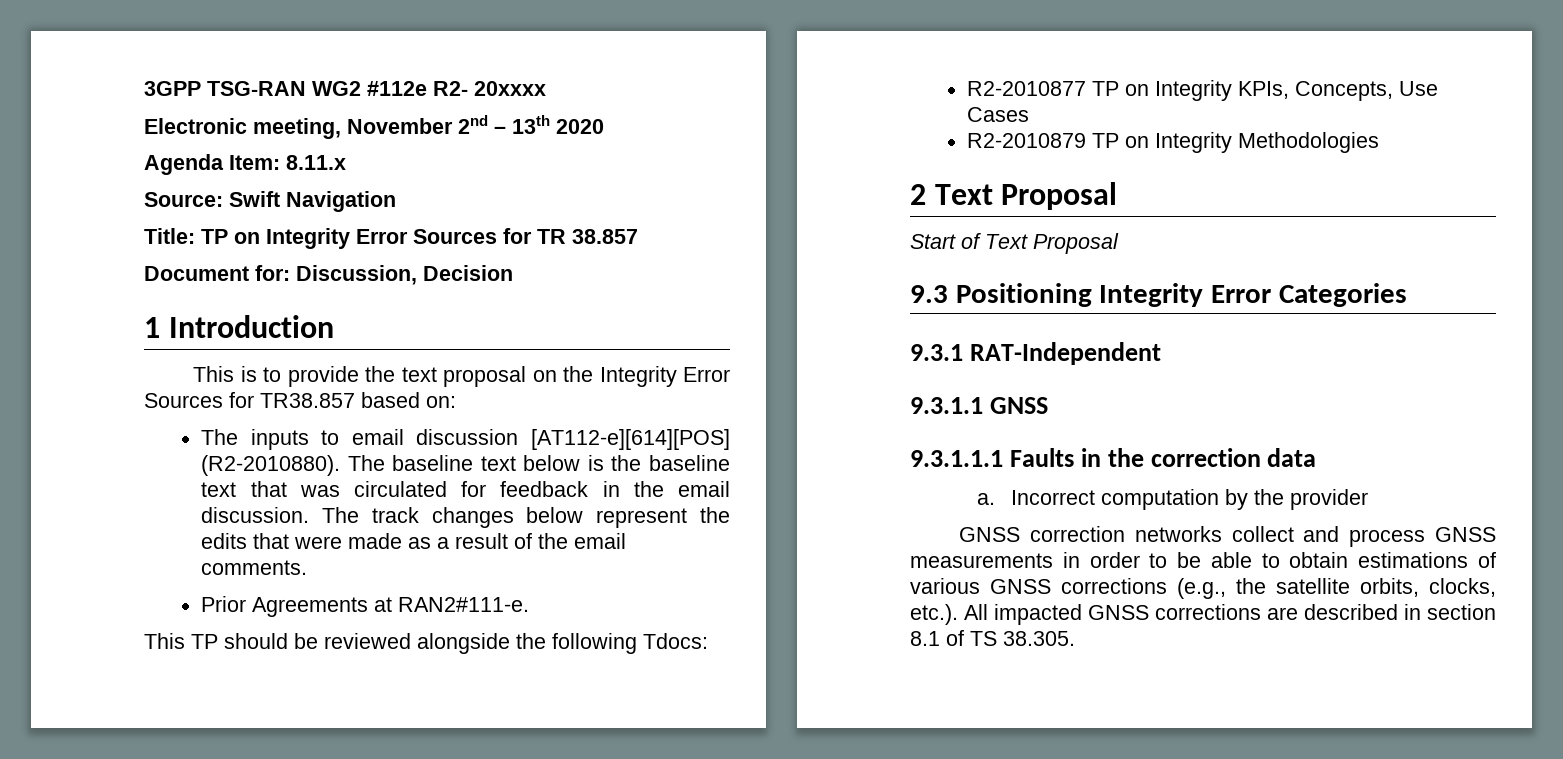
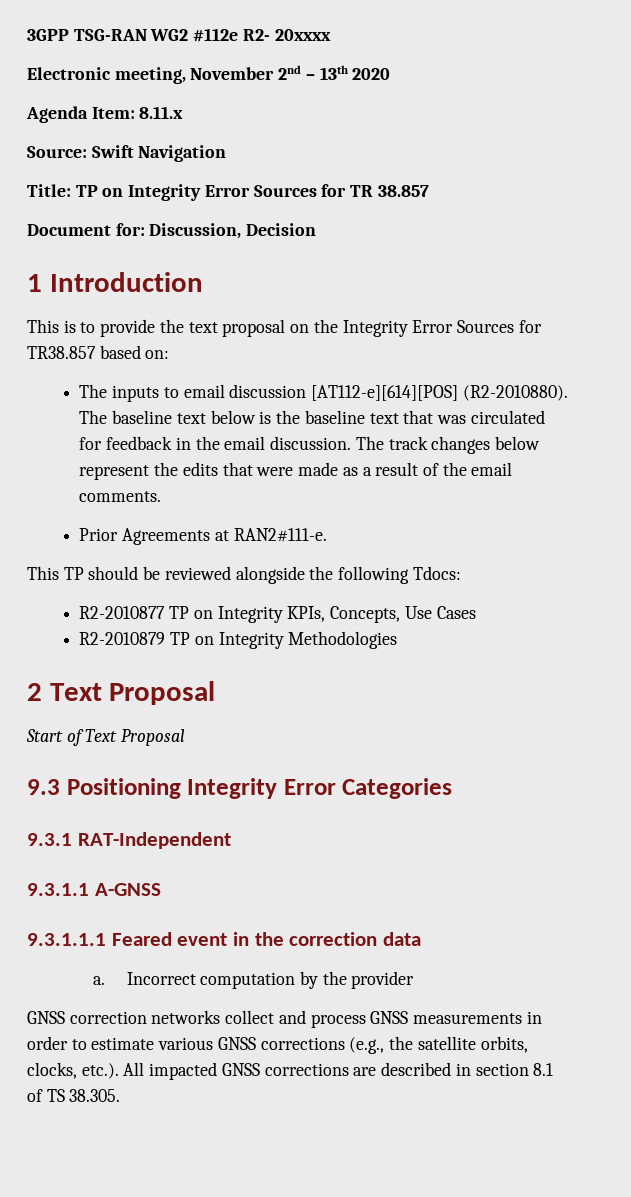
- 9.3.1.1 GNSS
+ 9.3.1.1 A-GNSS
- 9.3.1.1.1 Faults in the correction data
+ 9.3.1.1.1 Feared event in the correction data
- GNSS correction networks collect and process GNSS measurements in order to be able to obtain estimations of various GNSS corrections (e.g., the satellite orbits, clocks, etc.). All impacted GNSS corrections are described in section 8.1 of TS 38.305.
+ GNSS correction networks collect and process GNSS measurements in order to estimate various GNSS corrections (e.g., the satellite orbits, clocks, etc.). All impacted GNSS corrections are described in section 8.1 of TS 38.305.

